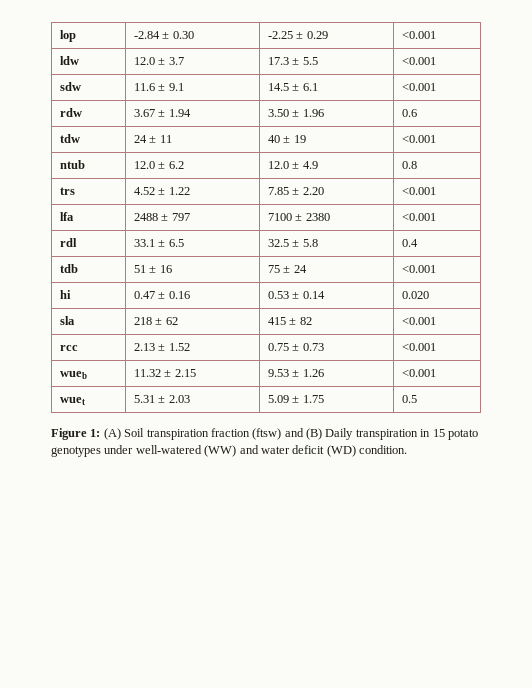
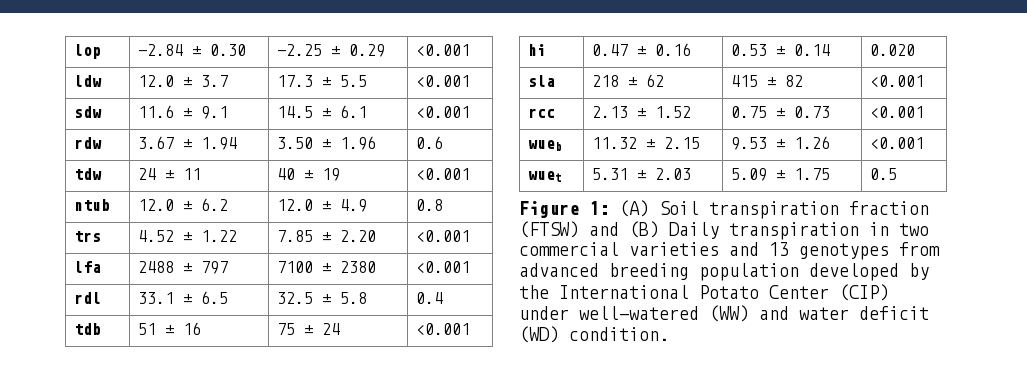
- Figure 1: (A) Soil transpiration fraction (ftsw) and (B) Daily transpiration in 15 potato genotypes under well-watered (WW) and water deficit (WD) condition.
+ Figure 1: (A) Soil transpiration fraction (FTSW) and (B) Daily transpiration in two commercial varieties and 13 genotypes from advanced breeding population developed by the International Potato Center (CIP) under well-watered (WW) and water deficit (WD) condition.

